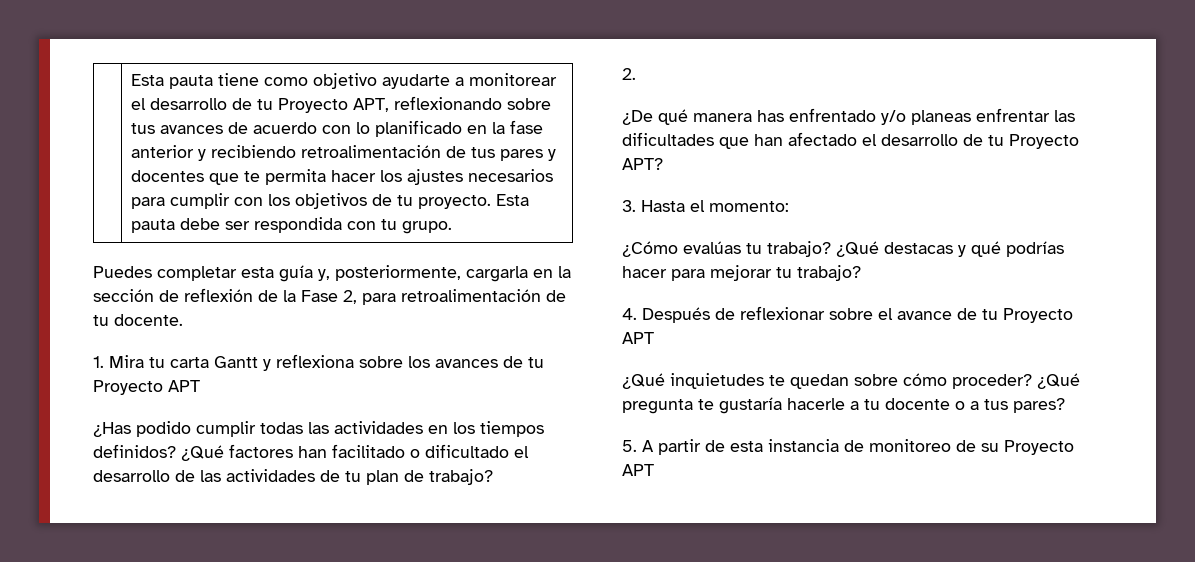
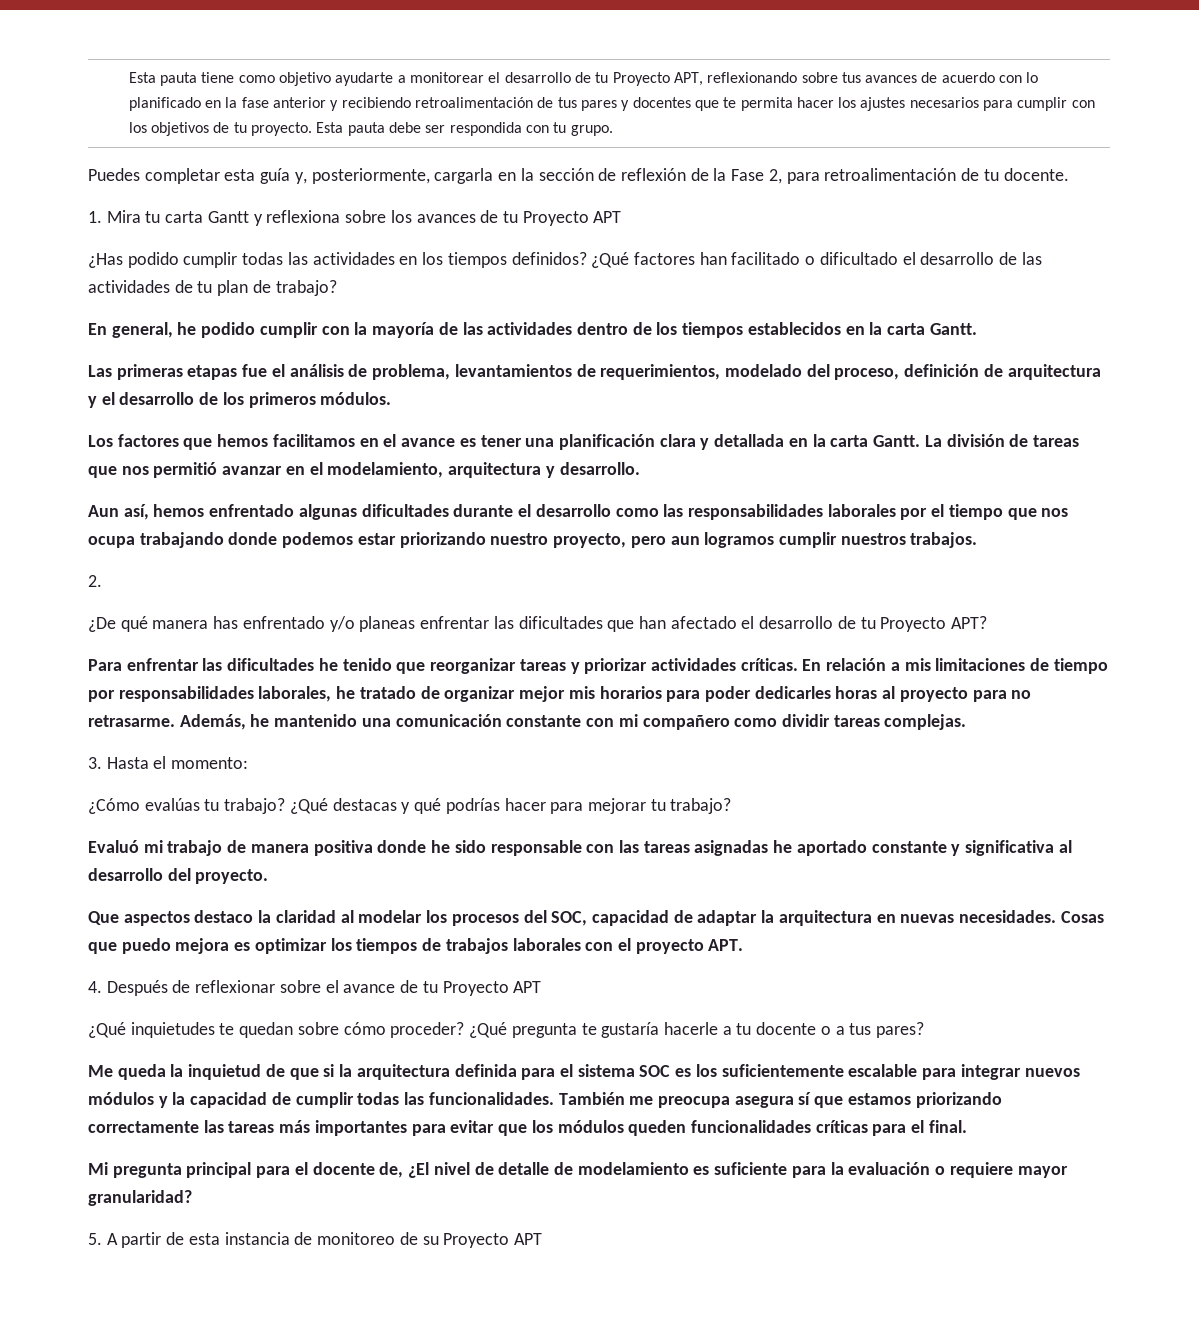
+ En general, he podido cumplir con la mayoría de las actividades dentro de los tiempos establecidos en la carta Gantt.
+ Las primeras etapas fue el análisis de problema, levantamientos de requerimientos, modelado del proceso, definición de arquitectura y el desarrollo de los primeros módulos.
+ Los factores que hemos facilitamos en el avance es tener una planificación clara y detallada en la carta Gantt. La división de tareas que nos permitió avanzar en el modelamiento, arquitectura y desarrollo.
+ Aun así, hemos enfrentado algunas dificultades durante el desarrollo como las responsabilidades laborales por el tiempo que nos ocupa trabajando donde podemos estar priorizando nuestro proyecto, pero aun logramos cumplir nuestros trabajos.
+ Para enfrentar las dificultades he tenido que reorganizar tareas y priorizar actividades críticas. En relación a mis limitaciones de tiempo por responsabilidades laborales, he tratado de organizar mejor mis horarios para poder dedicarles horas al proyecto para no retrasarme. Además, he mantenido una comunicación constante con mi compañero como dividir tareas complejas.
+ Evaluó mi trabajo de manera positiva donde he sido responsable con las tareas asignadas he aportado constante y significativa al desarrollo del proyecto.
+ Que aspectos destaco la claridad al modelar los procesos del SOC, capacidad de adaptar la arquitectura en nuevas necesidades. Cosas que puedo mejora es optimizar los tiempos de trabajos laborales con el proyecto APT.
+ Me queda la inquietud de que si la arquitectura definida para el sistema SOC es los suficientemente escalable para integrar nuevos módulos y la capacidad de cumplir todas las funcionalidades. También me preocupa asegura sí que estamos priorizando correctamente las tareas más importantes para evitar que los módulos queden funcionalidades críticas para el final.
+ Mi pregunta principal para el docente de, ¿El nivel de detalle de modelamiento es suficiente para la evaluación o requiere mayor granularidad?

